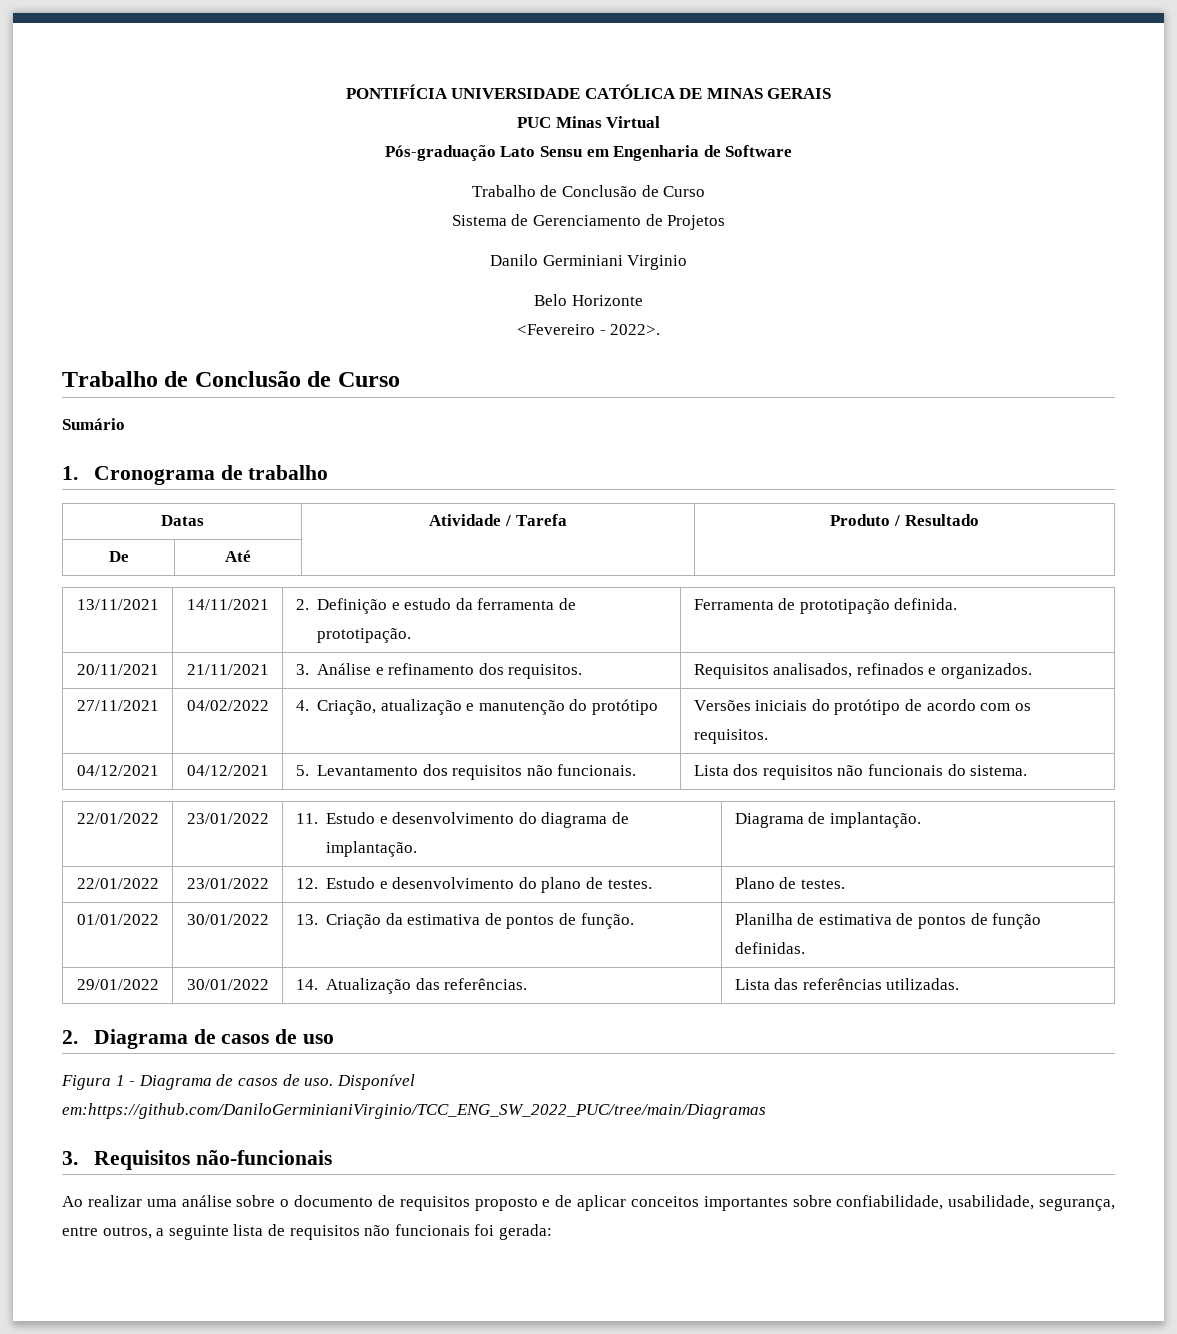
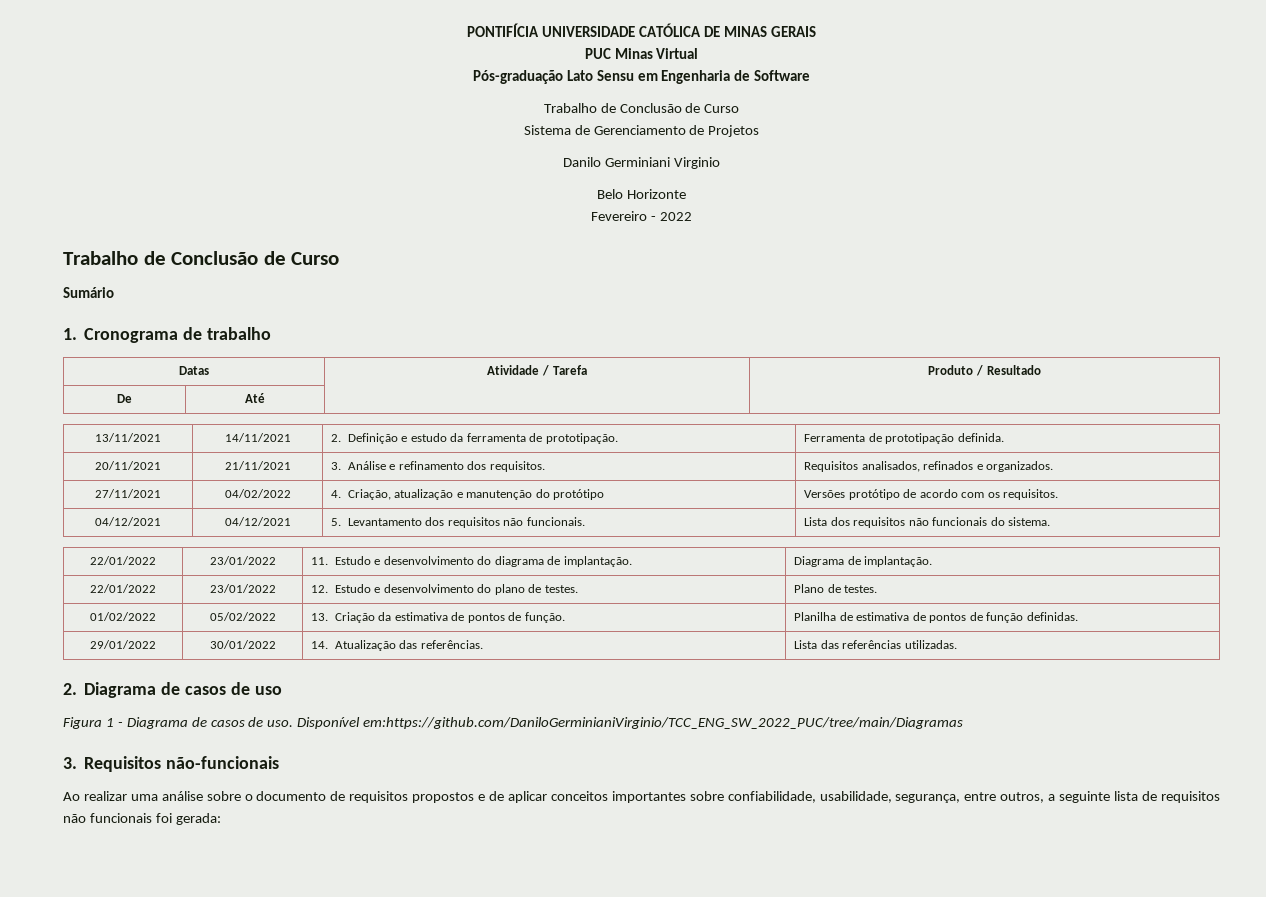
- <Fevereiro - 2022>.
+ Fevereiro - 2022
- 27/11/2021 | 04/02/2022 | 4. Criação, atualização e manutenção do protótipo | Versões iniciais do protótipo de acordo com os requisitos.
+ 27/11/2021 | 04/02/2022 | 4. Criação, atualização e manutenção do protótipo | Versões protótipo de acordo com os requisitos.
- 01/01/2022 | 30/01/2022 | 13. Criação da estimativa de pontos de função. | Planilha de estimativa de pontos de função definidas.
+ 01/02/2022 | 05/02/2022 | 13. Criação da estimativa de pontos de função. | Planilha de estimativa de pontos de função definidas.
- Ao realizar uma análise sobre o documento de requisitos proposto e de aplicar conceitos importantes sobre confiabilidade, usabilidade, segurança, entre outros, a seguinte lista de requisitos não funcionais foi gerada:
+ Ao realizar uma análise sobre o documento de requisitos propostos e de aplicar conceitos importantes sobre confiabilidade, usabilidade, segurança, entre outros, a seguinte lista de requisitos não funcionais foi gerada:

